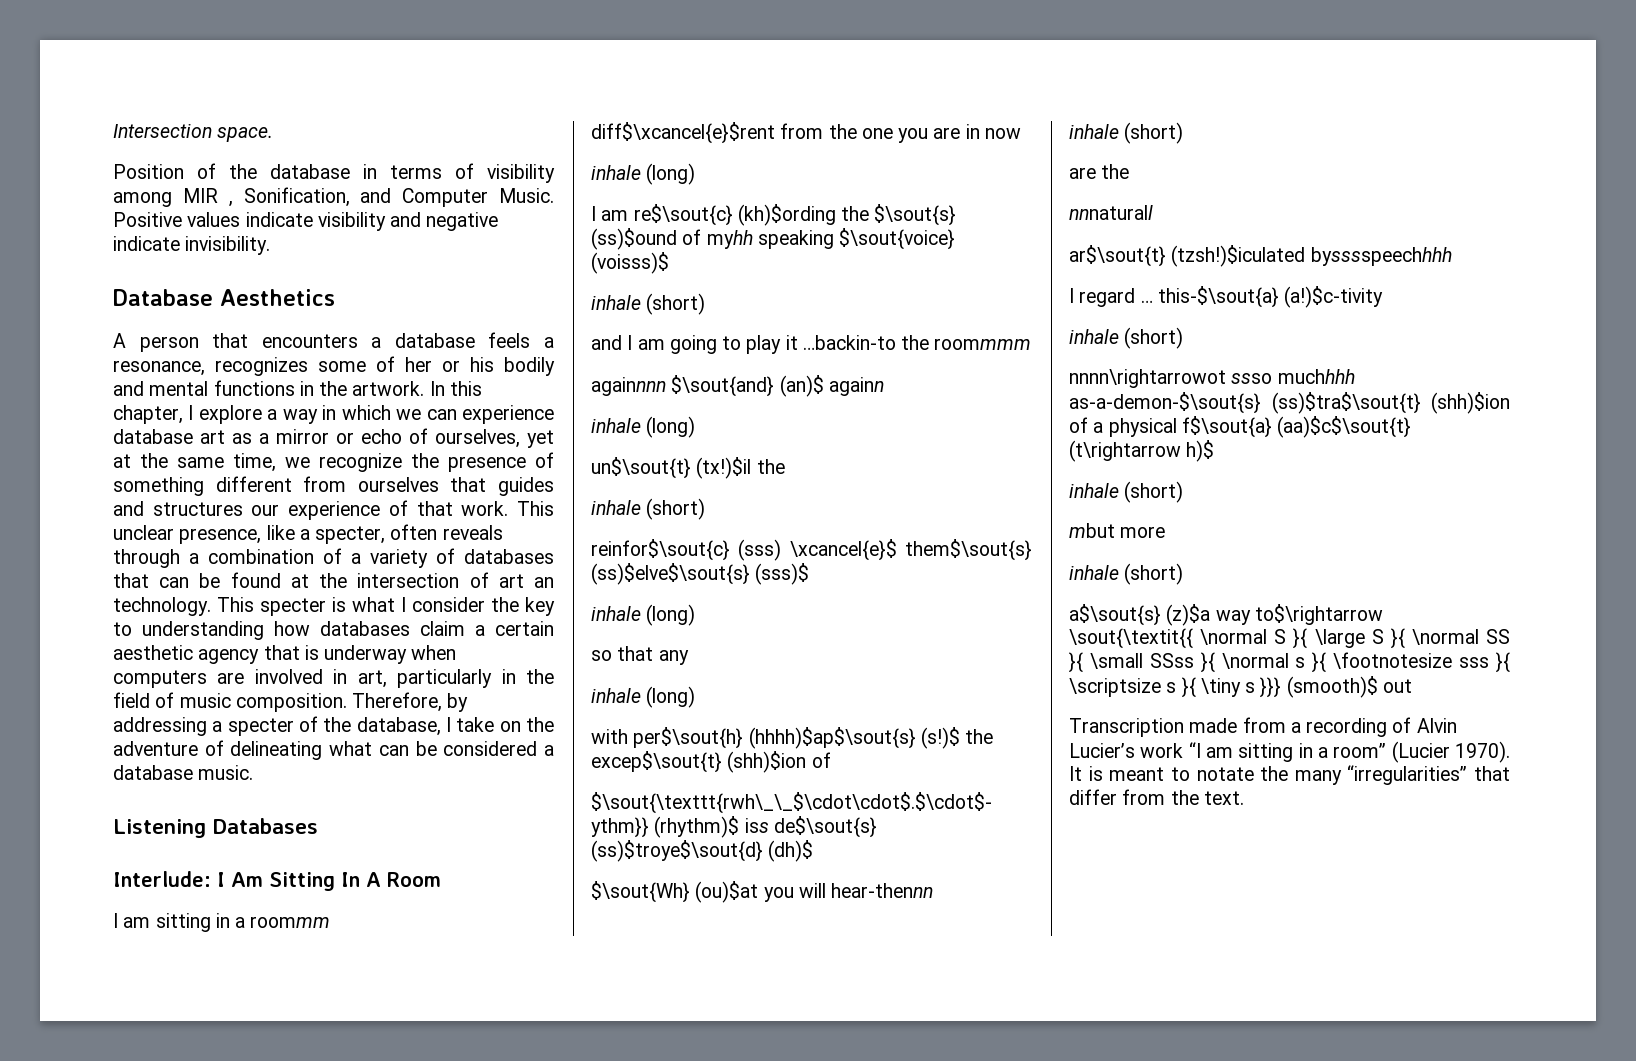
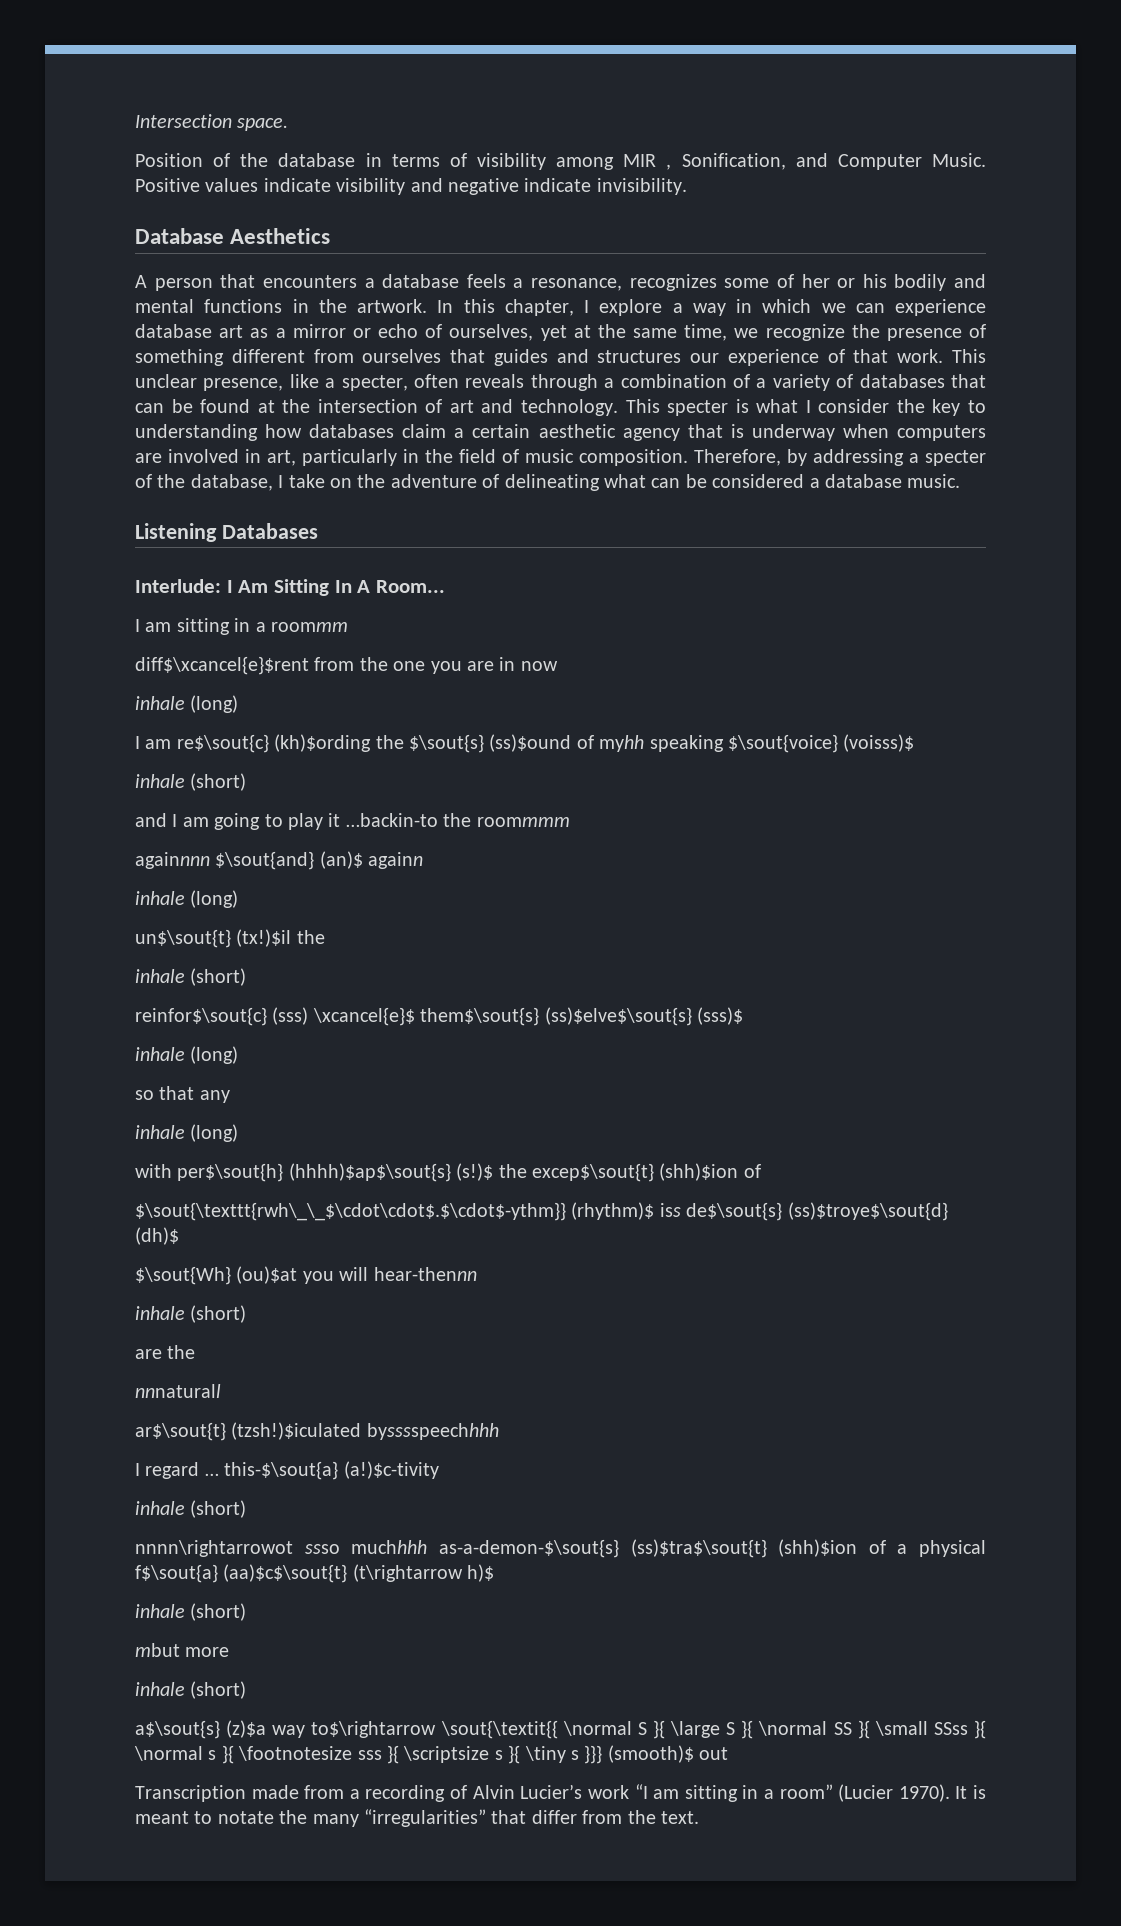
- This unclear presence, like a specter, often reveals through a combination of a variety of databases that can be found at the intersection of art an technology.
+ This unclear presence, like a specter, often reveals through a combination of a variety of databases that can be found at the intersection of art and technology.
- Interlude: I Am Sitting In A Room
+ Interlude: I Am Sitting In A Room...

